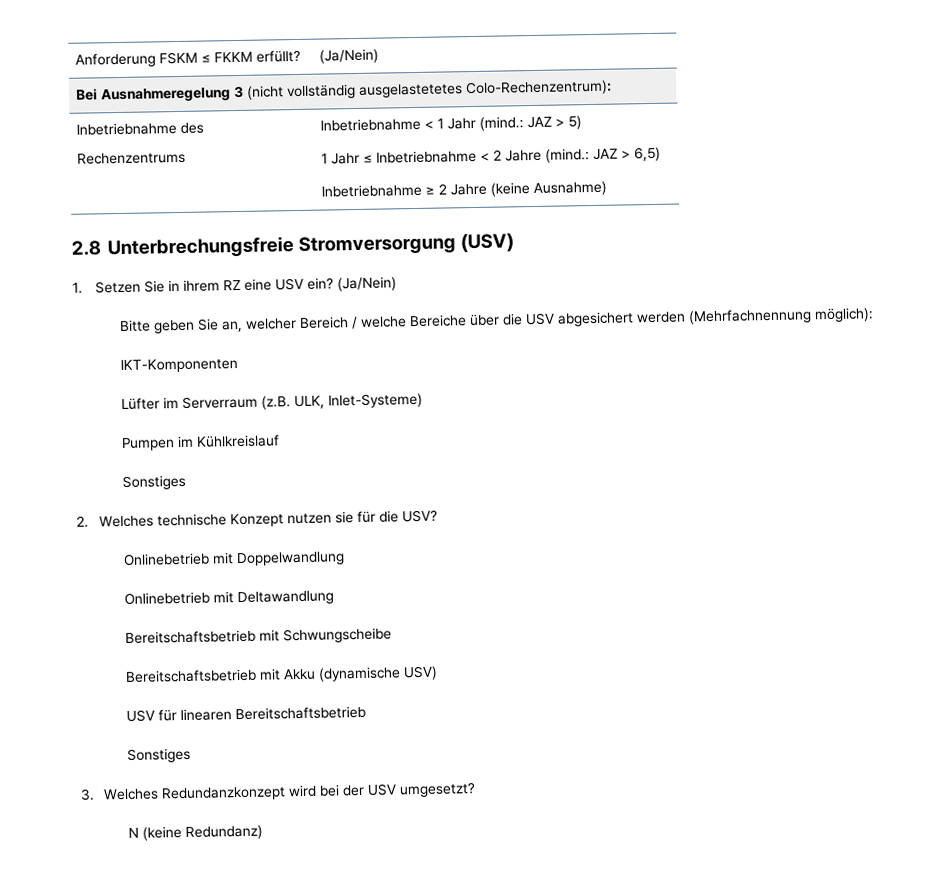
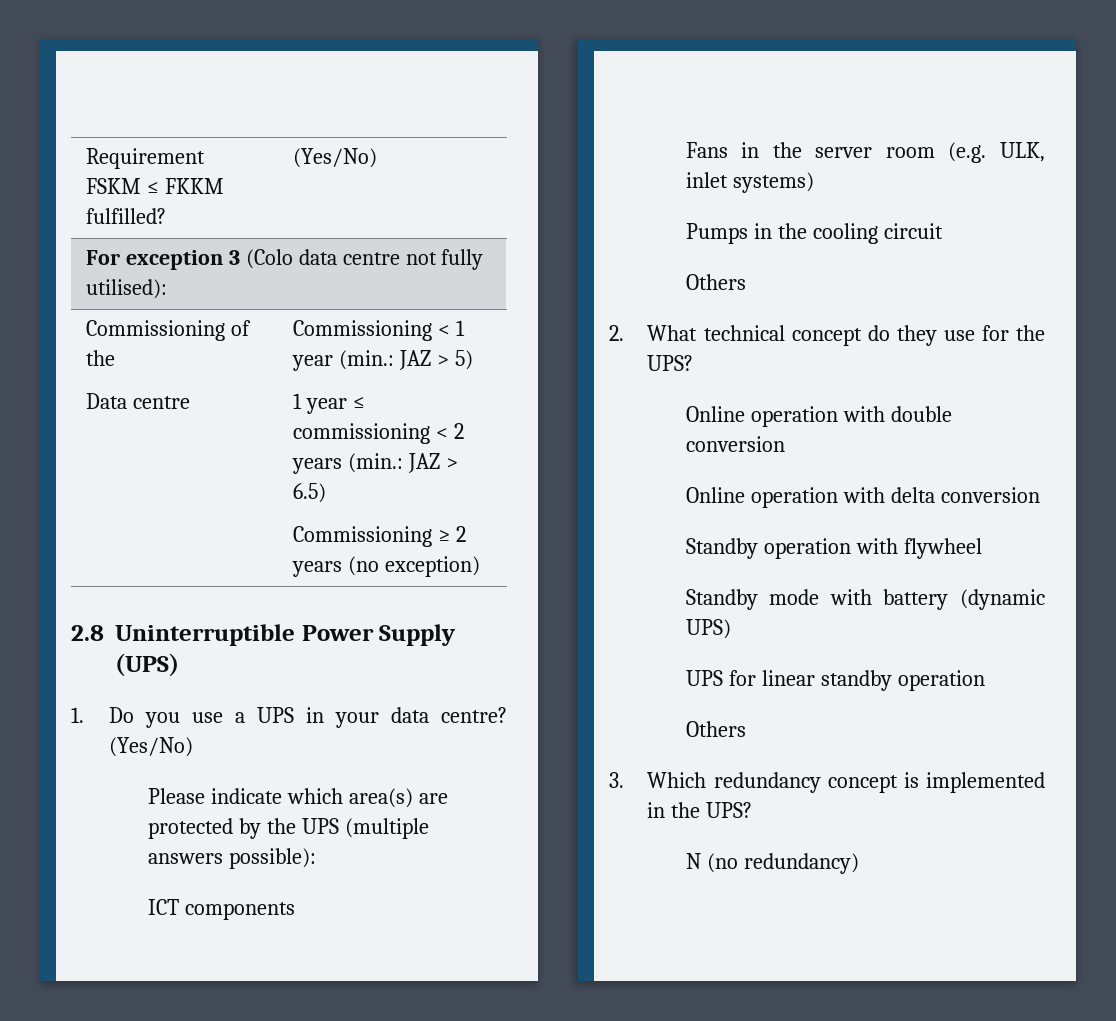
- Anforderung FSKM ≤ FKKM erfüllt? | (Ja/Nein)
- Bei Ausnahmeregelung 3 (nicht vollständig ausgelastetetes Colo-Rechenzentrum):
- Inbetriebnahme des
- Rechenzentrums | Inbetriebnahme < 1 Jahr (mind.: JAZ > 5)
- 1 Jahr ≤ Inbetriebnahme < 2 Jahre (mind.: JAZ > 6,5)
- Inbetriebnahme ≥ 2 Jahre (keine Ausnahme)
- 2.8 Unterbrechungsfreie Stromversorgung (USV)
- 1. Setzen Sie in ihrem RZ eine USV ein? (Ja/Nein)
- Bitte geben Sie an, welcher Bereich / welche Bereiche über die USV abgesichert werden (Mehrfachnennung möglich):
- IKT-Komponenten
- Lüfter im Serverraum (z.B. ULK, Inlet-Systeme)
- Pumpen im Kühlkreislauf
- Sonstiges
- 2. Welches technische Konzept nutzen sie für die USV?
- Onlinebetrieb mit Doppelwandlung
- Onlinebetrieb mit Deltawandlung
- Bereitschaftsbetrieb mit Schwungscheibe
- Bereitschaftsbetrieb mit Akku (dynamische USV)
- USV für linearen Bereitschaftsbetrieb
- Sonstiges
- 3. Welches Redundanzkonzept wird bei der USV umgesetzt?
+ Requirement FSKM ≤ FKKM fulfilled? | (Yes/No)
+ For exception 3 (Colo data centre not fully utilised):
+ Commissioning of the
+ Data centre | Commissioning < 1 year (min.: JAZ > 5)
+ 1 year ≤ commissioning < 2 years (min.: JAZ > 6.5)
+ Commissioning ≥ 2 years (no exception)
+ 2.8 Uninterruptible Power Supply (UPS)
+ 1. Do you use a UPS in your data centre? (Yes/No)
+ Please indicate which area(s) are protected by the UPS (multiple answers possible):
+ ICT components
+ Fans in the server room (e.g. ULK, inlet systems)
+ Pumps in the cooling circuit
+ Others
+ 2. What technical concept do they use for the UPS?
+ Online operation with double conversion
+ Online operation with delta conversion
+ Standby operation with flywheel
+ Standby mode with battery (dynamic UPS)
+ UPS for linear standby operation
+ Others
+ 3. Which redundancy concept is implemented in the UPS?
- N (keine Redundanz)
+ N (no redundancy)

